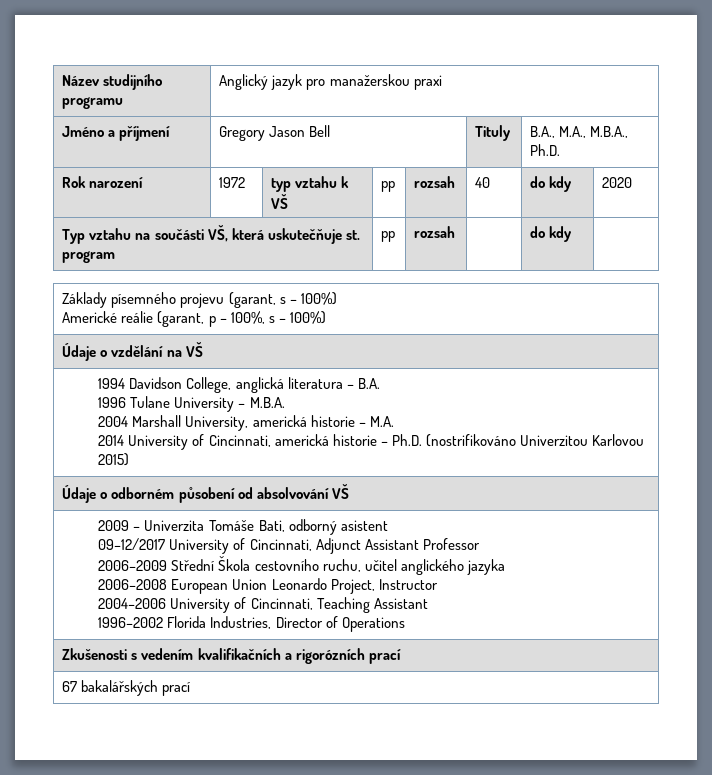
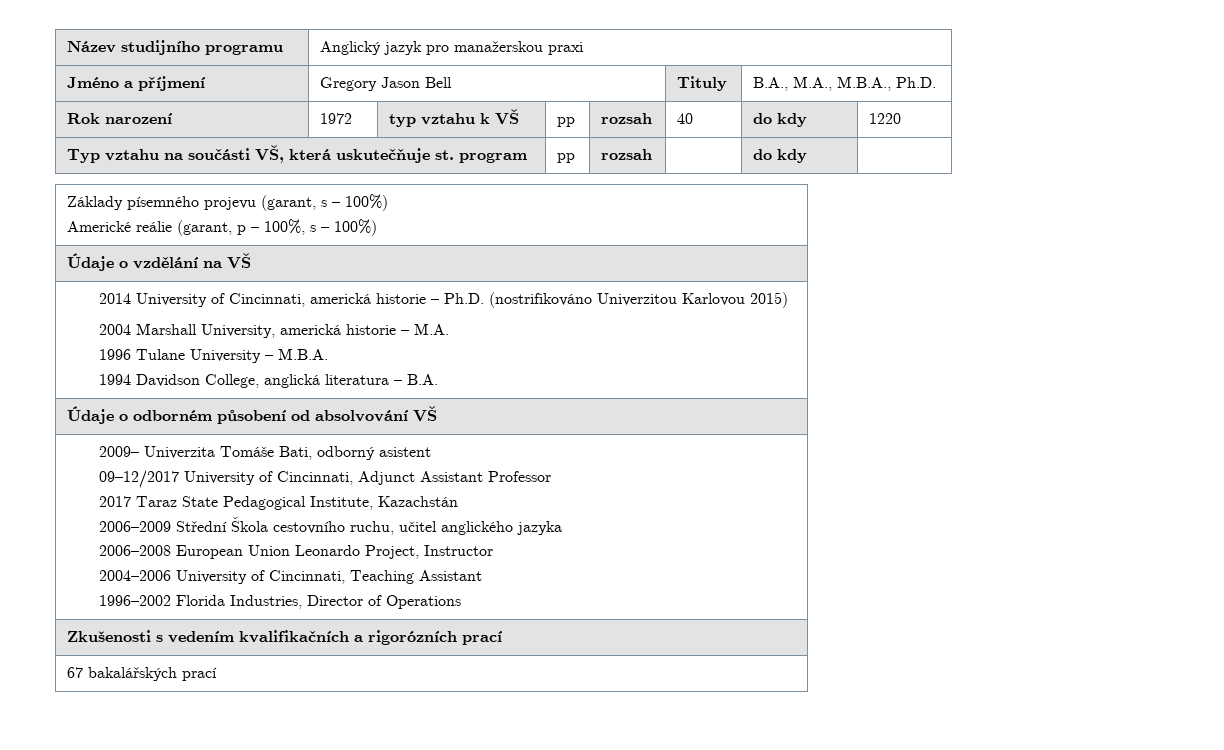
- Rok narození | 1972 | typ vztahu k VŠ | pp | rozsah | 40 | do kdy | 2020
+ Rok narození | 1972 | typ vztahu k VŠ | pp | rozsah | 40 | do kdy | 1220
+ 2014 University of Cincinnati, americká historie – Ph.D. (nostrifikováno Univerzitou Karlovou 2015)
+ 2004 Marshall University, americká historie – M.A.
+ 1996 Tulane University – M.B.A.
  1994 Davidson College, anglická literatura – B.A.
- 1996 Tulane University – M.B.A.
- 2004 Marshall University, americká historie – M.A.
- 2014 University of Cincinnati, americká historie – Ph.D. (nostrifikováno Univerzitou Karlovou 2015)
- 2009 – Univerzita Tomáše Bati, odborný asistent
+ 2009– Univerzita Tomáše Bati, odborný asistent
+ 2017 Taraz State Pedagogical Institute, Kazachstán

